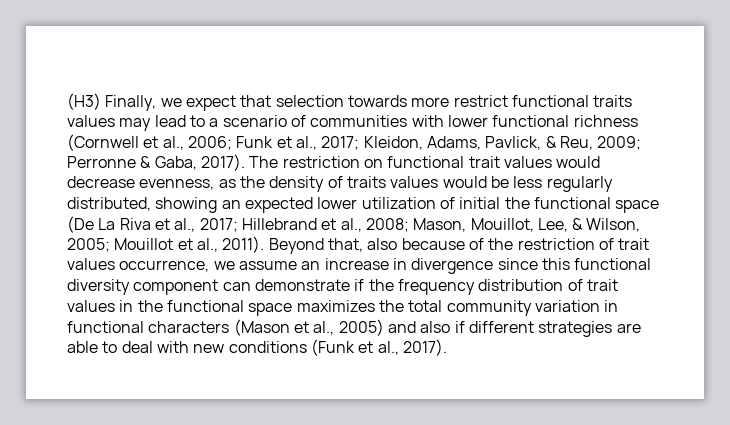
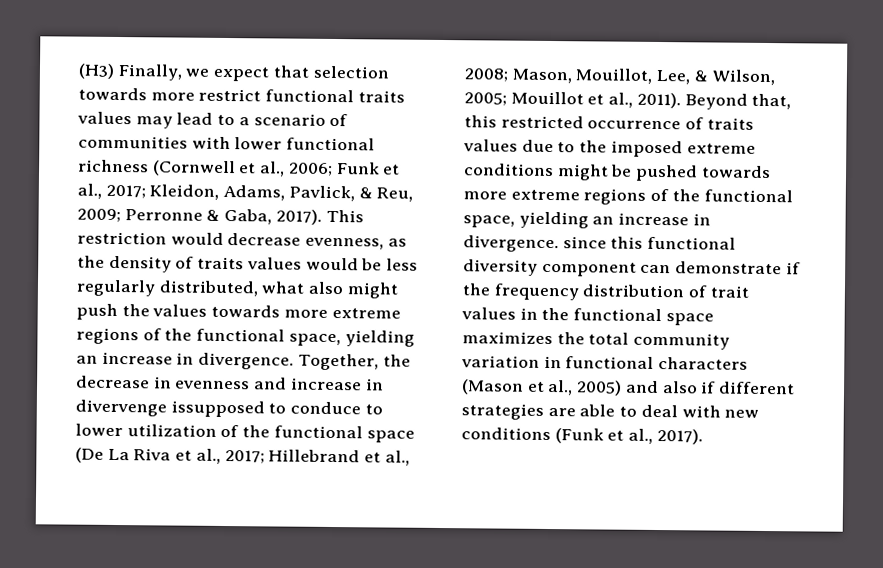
- The restriction on functional trait values would decrease evenness, as the density of traits values would be less regularly distributed, showing an expected lower utilization of initial the functional space (De La Riva et al., 2017; Hillebrand et al., 2008; Mason, Mouillot, Lee, & Wilson, 2005; Mouillot et al., 2011).
+ This restriction would decrease evenness, as the density of traits values would be less regularly distributed, what also might push the values towards more extreme regions of the functional space, yielding an increase in divergence. Together, the decrease in evenness and increase in divervenge issupposed to conduce to lower utilization of the functional space (De La Riva et al., 2017; Hillebrand et al., 2008; Mason, Mouillot, Lee, & Wilson, 2005; Mouillot et al., 2011).
- Beyond that, also because of the restriction of trait values occurrence, we assume an increase in divergence since this functional diversity component can demonstrate if the frequency distribution of trait values in the functional space maximizes the total community variation in functional characters (Mason et al., 2005) and also if different strategies are able to deal with new conditions (Funk et al., 2017).
+ Beyond that, this restricted occurrence of traits values due to the imposed extreme conditions might be pushed towards more extreme regions of the functional space, yielding an increase in divergence. since this functional diversity component can demonstrate if the frequency distribution of trait values in the functional space maximizes the total community variation in functional characters (Mason et al., 2005) and also if different strategies are able to deal with new conditions (Funk et al., 2017).

